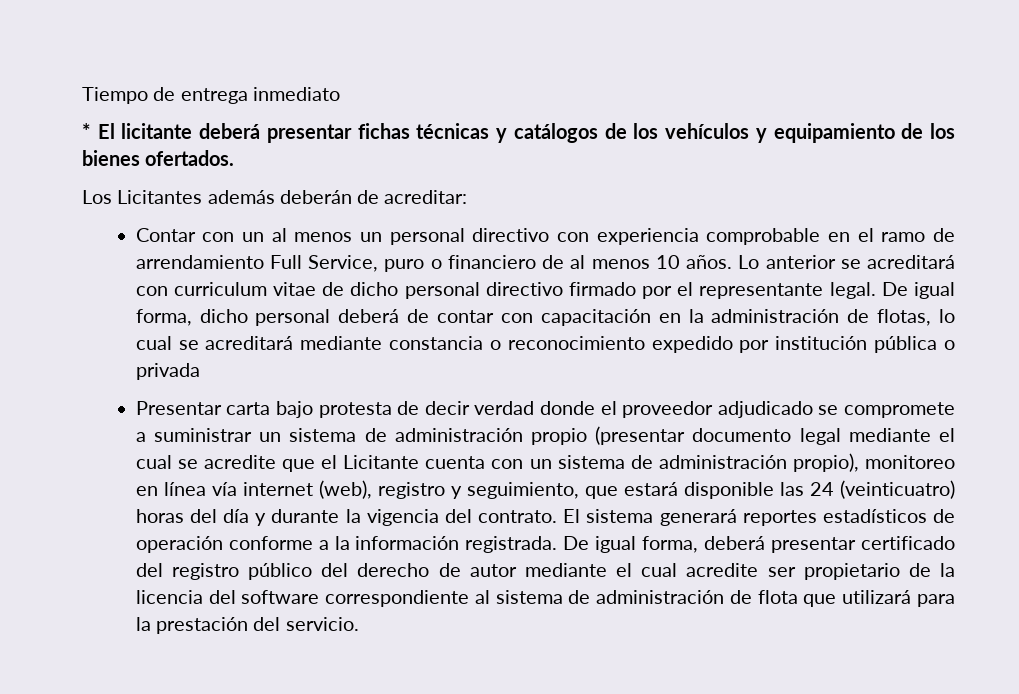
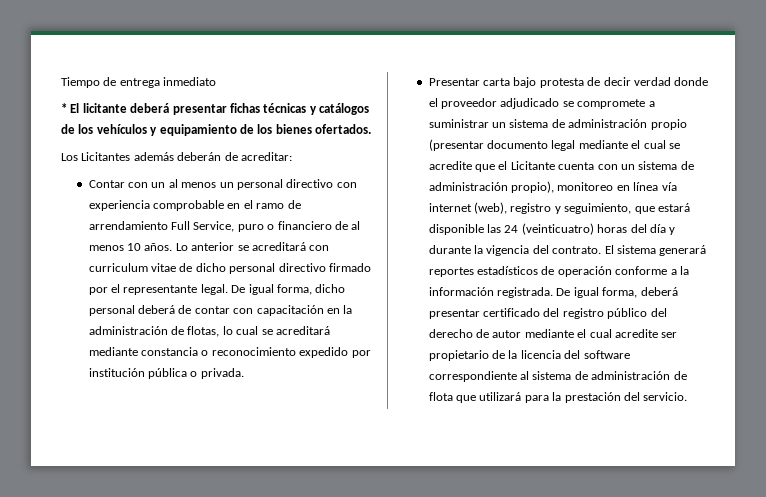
- De igual forma, dicho personal deberá de contar con capacitación en la administración de flotas, lo cual se acreditará mediante constancia o reconocimiento expedido por institución pública o privada
+ De igual forma, dicho personal deberá de contar con capacitación en la administración de flotas, lo cual se acreditará mediante constancia o reconocimiento expedido por institución pública o privada.

